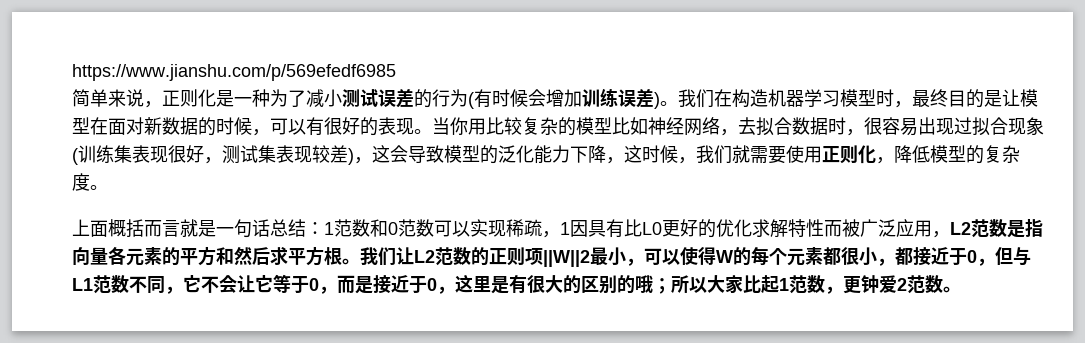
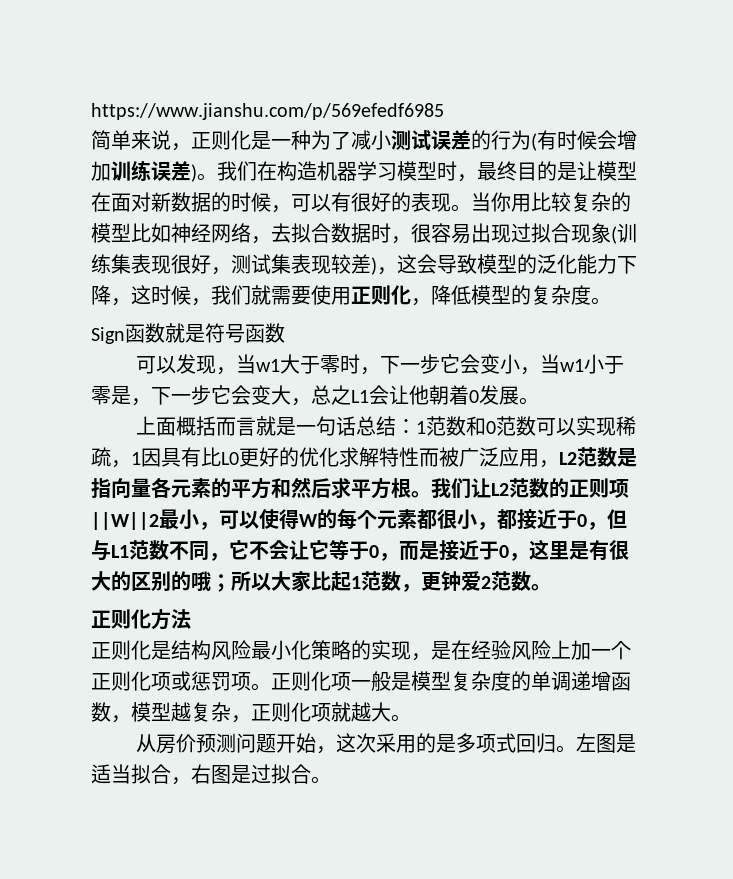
+ Sign函数就是符号函数
+ 可以发现，当w1大于零时，下一步它会变小，当w1小于零是，下一步它会变大，总之L1会让他朝着0发展。
+ 正则化方法
+ 正则化是结构风险最小化策略的实现，是在经验风险上加一个正则化项或惩罚项。正则化项一般是模型复杂度的单调递增函数，模型越复杂，正则化项就越大。
+ 从房价预测问题开始，这次采用的是多项式回归。左图是适当拟合，右图是过拟合。

